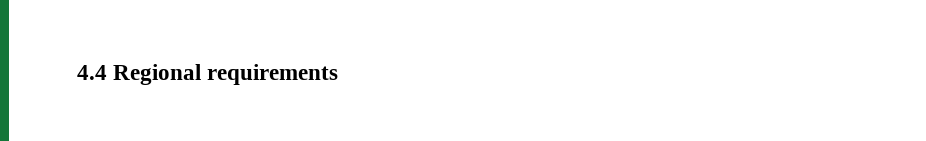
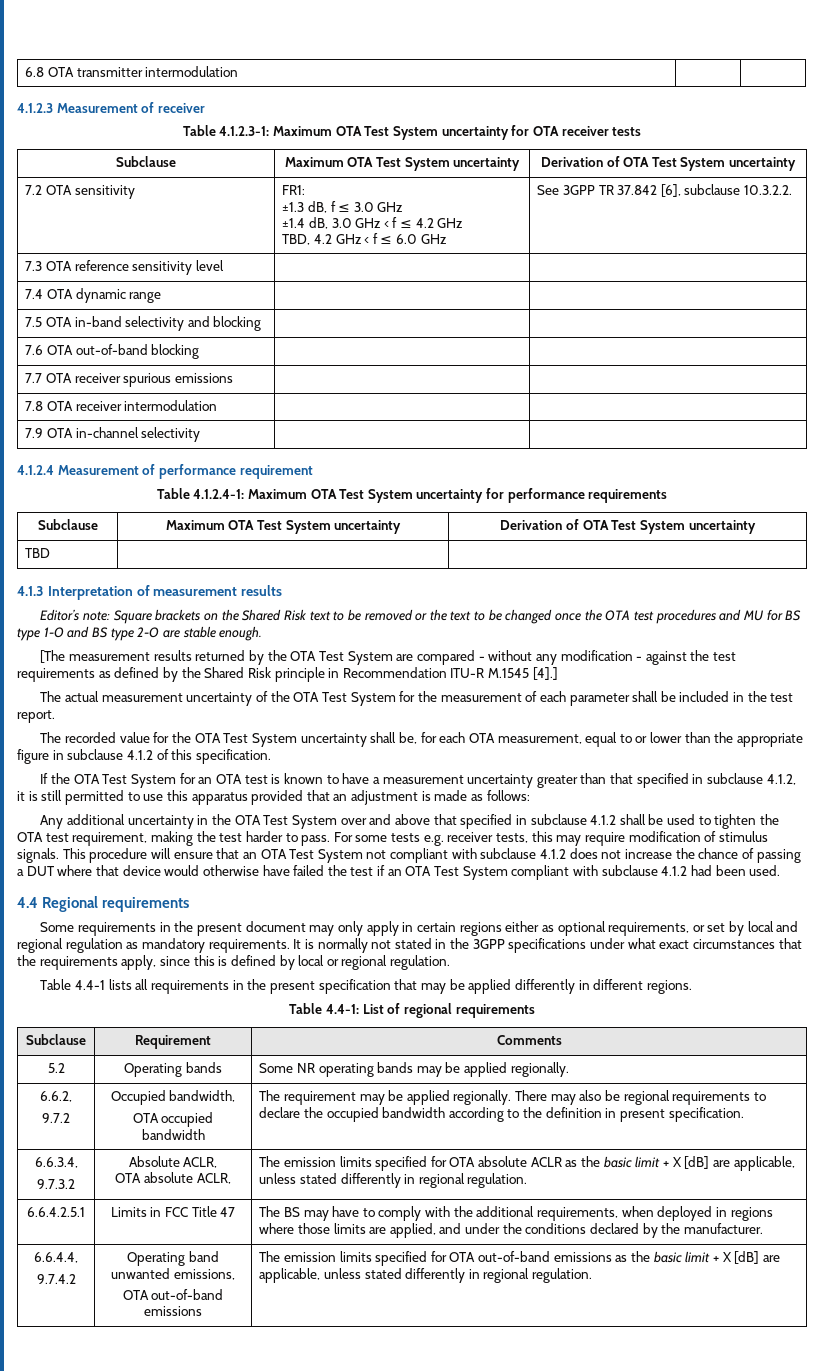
+ 6.8 OTA transmitter intermodulation | |
+ 4.1.2.3 Measurement of receiver
+ Table 4.1.2.3-1: Maximum OTA Test System uncertainty for OTA receiver tests
+ Subclause | Maximum OTA Test System uncertainty | Derivation of OTA Test System uncertainty
+ 7.2 OTA sensitivity | FR1:
+ ±1.3 dB, f ≤ 3.0 GHz
+ ±1.4 dB, 3.0 GHz < f ≤ 4.2 GHz
+ TBD, 4.2 GHz < f ≤ 6.0 GHz | See 3GPP TR 37.842 [6], subclause 10.3.2.2.
+ 7.3 OTA reference sensitivity level | |
+ 7.4 OTA dynamic range | |
+ 7.5 OTA in-band selectivity and blocking | |
+ 7.6 OTA out-of-band blocking | |
+ 7.7 OTA receiver spurious emissions | |
+ 7.8 OTA receiver intermodulation | |
+ 7.9 OTA in-channel selectivity | |
+ 4.1.2.4 Measurement of performance requirement
+ Table 4.1.2.4-1: Maximum OTA Test System uncertainty for performance requirements
+ Subclause | Maximum OTA Test System uncertainty | Derivation of OTA Test System uncertainty
+ TBD | |
+ 4.1.3 Interpretation of measurement results
+ Editor’s note: Square brackets on the Shared Risk text to be removed or the text to be changed once the OTA test procedures and MU for BS type 1-O and BS type 2-O are stable enough.
+ [The measurement results returned by the OTA Test System are compared - without any modification - against the test requirements as defined by the Shared Risk principle in Recommendation ITU-R M.1545 [4].]
+ The actual measurement uncertainty of the OTA Test System for the measurement of each parameter shall be included in the test report.
+ The recorded value for the OTA Test System uncertainty shall be, for each OTA measurement, equal to or lower than the appropriate figure in subclause 4.1.2 of this specification.
+ If the OTA Test System for an OTA test is known to have a measurement uncertainty greater than that specified in subclause 4.1.2, it is still permitted to use this apparatus provided that an adjustment is made as follows:
+ Any additional uncertainty in the OTA Test System over and above that specified in subclause 4.1.2 shall be used to tighten the OTA test requirement, making the test harder to pass. For some tests e.g. receiver tests, this may require modification of stimulus signals. This procedure will ensure that an OTA Test System not compliant with subclause 4.1.2 does not increase the chance of passing a DUT where that device would otherwise have failed the test if an OTA Test System compliant with subclause 4.1.2 had been used.
  4.4 Regional requirements
+ Some requirements in the present document may only apply in certain regions either as optional requirements, or set by local and regional regulation as mandatory requirements. It is normally not stated in the 3GPP specifications under what exact circumstances that the requirements apply, since this is defined by local or regional regulation.
+ Table 4.4-1 lists all requirements in the present specification that may be applied differently in different regions.
+ Table 4.4-1: List of regional requirements
+ Subclause | Requirement | Comments
+ 5.2 | Operating bands | Some NR operating bands may be applied regionally.
+ 6.6.2,
+ 9.7.2 | Occupied bandwidth,
+ OTA occupied bandwidth | The requirement may be applied regionally. There may also be regional requirements to declare the occupied bandwidth according to the definition in present specification.
+ 6.6.3.4,
+ 9.7.3.2 | Absolute ACLR,
+ OTA absolute ACLR, | The emission limits specified for OTA absolute ACLR as the basic limit + X [dB] are applicable, unless stated differently in regional regulation.
+ 6.6.4.2.5.1 | Limits in FCC Title 47 | The BS may have to comply with the additional requirements, when deployed in regions where those limits are applied, and under the conditions declared by the manufacturer.
+ 6.6.4.4,
+ 9.7.4.2 | Operating band unwanted emissions,
+ OTA out-of-band emissions | The emission limits specified for OTA out-of-band emissions as the basic limit + X [dB] are applicable, unless stated differently in regional regulation.

